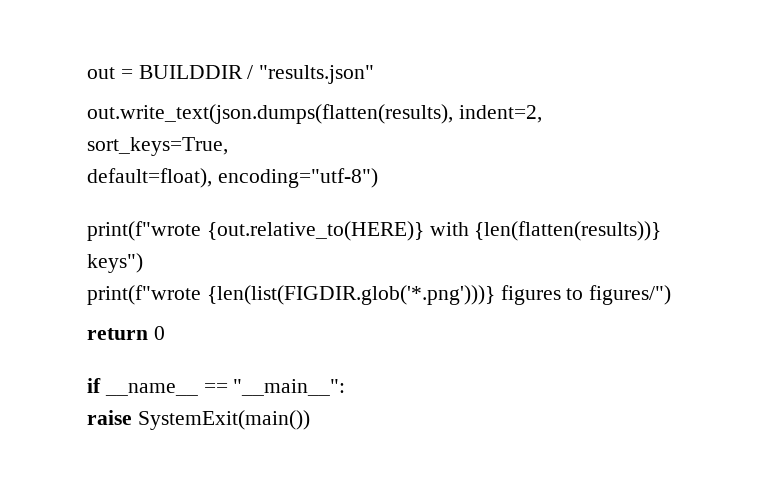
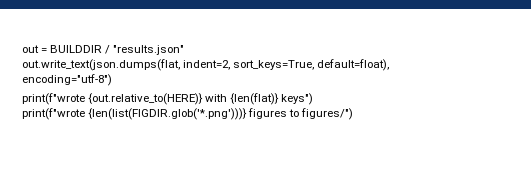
- out.write_text(json.dumps(flatten(results), indent=2, sort_keys=True,
- default=float), encoding="utf-8")
+ out.write_text(json.dumps(flat, indent=2, sort_keys=True, default=float),
+ encoding="utf-8")
- print(f"wrote {out.relative_to(HERE)} with {len(flatten(results))} keys")
+ print(f"wrote {out.relative_to(HERE)} with {len(flat)} keys")
- return 0
- if __name__ == "__main__":
- raise SystemExit(main())

